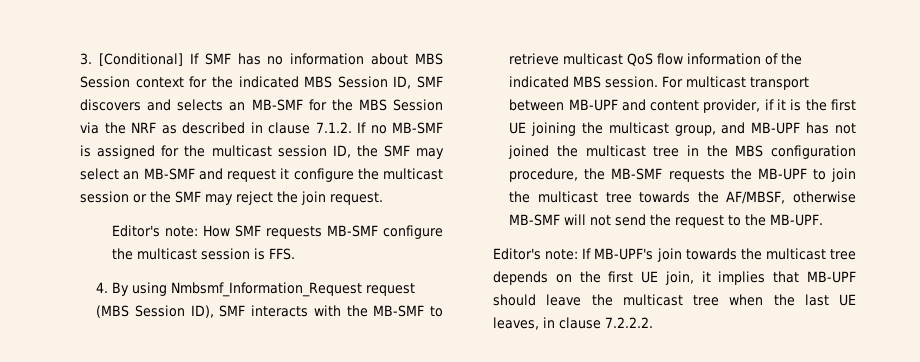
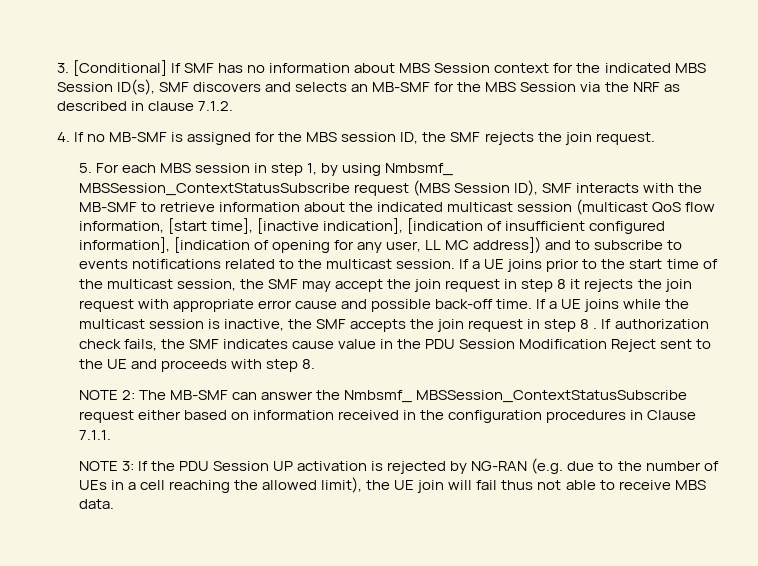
- 3. [Conditional] If SMF has no information about MBS Session context for the indicated MBS Session ID, SMF discovers and selects an MB-SMF for the MBS Session via the NRF as described in clause 7.1.2. If no MB-SMF is assigned for the multicast session ID, the SMF may select an MB-SMF and request it configure the multicast session or the SMF may reject the join request.
- Editor's note: How SMF requests MB-SMF configure the multicast session is FFS.
- 4. By using Nmbsmf_Information_Request request (MBS Session ID), SMF interacts with the MB-SMF to retrieve multicast QoS flow information of the indicated MBS session. For multicast transport between MB-UPF and content provider, if it is the first UE joining the multicast group, and MB-UPF has not joined the multicast tree in the MBS configuration procedure, the MB-SMF requests the MB-UPF to join the multicast tree towards the AF/MBSF, otherwise MB-SMF will not send the request to the MB-UPF.
- Editor's note: If MB-UPF's join towards the multicast tree depends on the first UE join, it implies that MB-UPF should leave the multicast tree when the last UE leaves, in clause 7.2.2.2.
+ 3. [Conditional] If SMF has no information about MBS Session context for the indicated MBS Session ID(s), SMF discovers and selects an MB-SMF for the MBS Session via the NRF as described in clause 7.1.2.
+ 4. If no MB-SMF is assigned for the MBS session ID, the SMF rejects the join request.
+ 5. For each MBS session in step 1, by using Nmbsmf_ MBSSession_ContextStatusSubscribe request (MBS Session ID), SMF interacts with the MB-SMF to retrieve information about the indicated multicast session (multicast QoS flow information, [start time], [inactive indication], [indication of insufficient configured information], [indication of opening for any user, LL MC address]) and to subscribe to events notifications related to the multicast session. If a UE joins prior to the start time of the multicast session, the SMF may accept the join request in step 8 it rejects the join request with appropriate error cause and possible back-off time. If a UE joins while the multicast session is inactive, the SMF accepts the join request in step 8 . If authorization check fails, the SMF indicates cause value in the PDU Session Modification Reject sent to the UE and proceeds with step 8.
+ NOTE 2: The MB-SMF can answer the Nmbsmf_ MBSSession_ContextStatusSubscribe request either based on information received in the configuration procedures in Clause 7.1.1.
+ NOTE 3: If the PDU Session UP activation is rejected by NG-RAN (e.g. due to the number of UEs in a cell reaching the allowed limit), the UE join will fail thus not able to receive MBS data.

